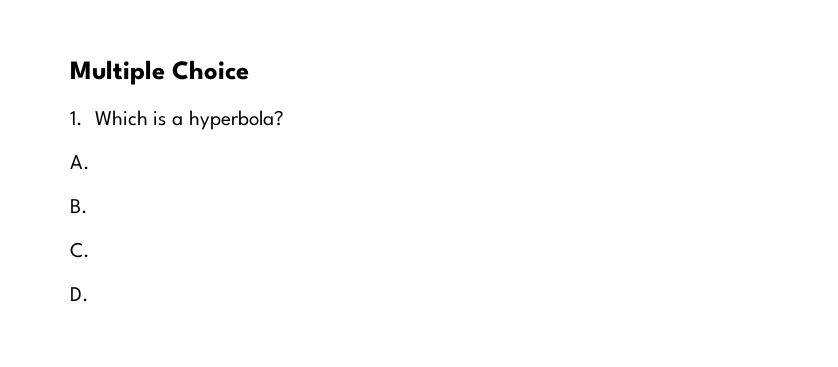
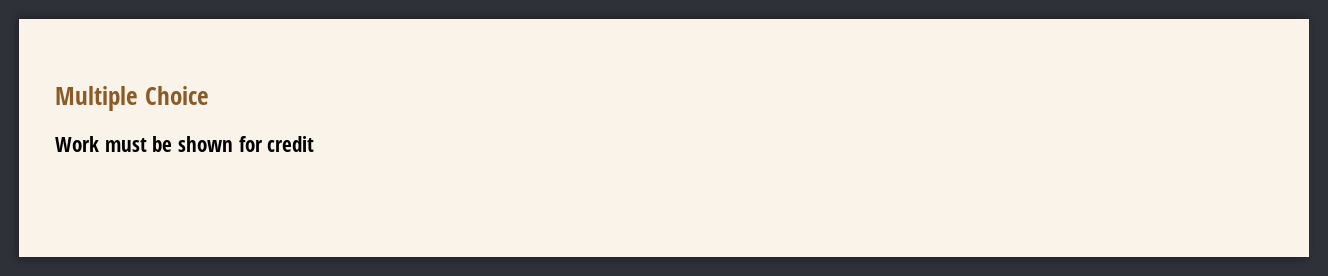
- 1. Which is a hyperbola?
- A.
- B.
- C.
- D.
+ Work must be shown for credit

